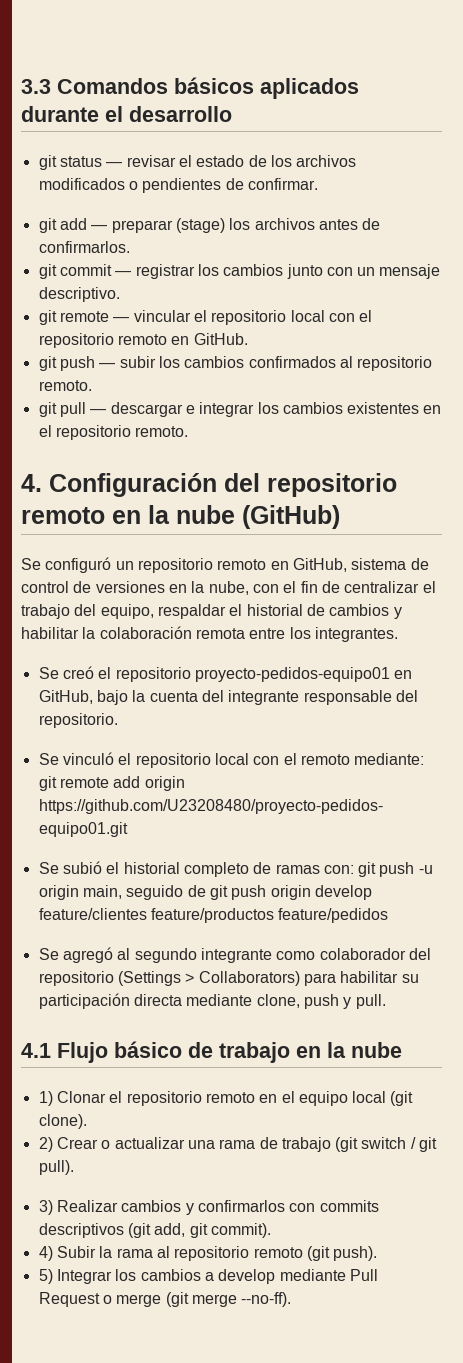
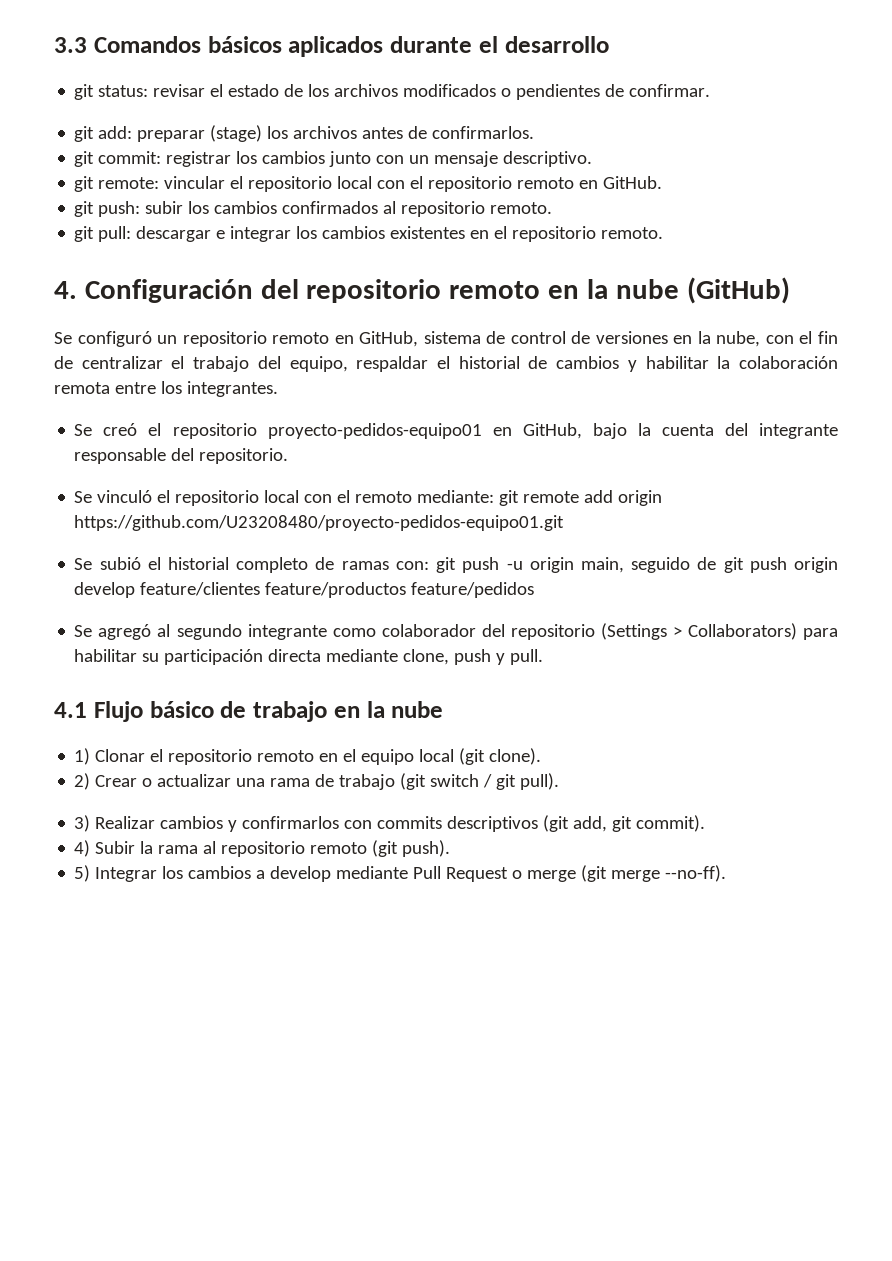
- git status — revisar el estado de los archivos modificados o pendientes de confirmar.
+ git status: revisar el estado de los archivos modificados o pendientes de confirmar.
- git add — preparar (stage) los archivos antes de confirmarlos.
+ git add: preparar (stage) los archivos antes de confirmarlos.
- git commit — registrar los cambios junto con un mensaje descriptivo.
+ git commit: registrar los cambios junto con un mensaje descriptivo.
- git remote — vincular el repositorio local con el repositorio remoto en GitHub.
+ git remote: vincular el repositorio local con el repositorio remoto en GitHub.
- git push — subir los cambios confirmados al repositorio remoto.
+ git push: subir los cambios confirmados al repositorio remoto.
- git pull — descargar e integrar los cambios existentes en el repositorio remoto.
+ git pull: descargar e integrar los cambios existentes en el repositorio remoto.

